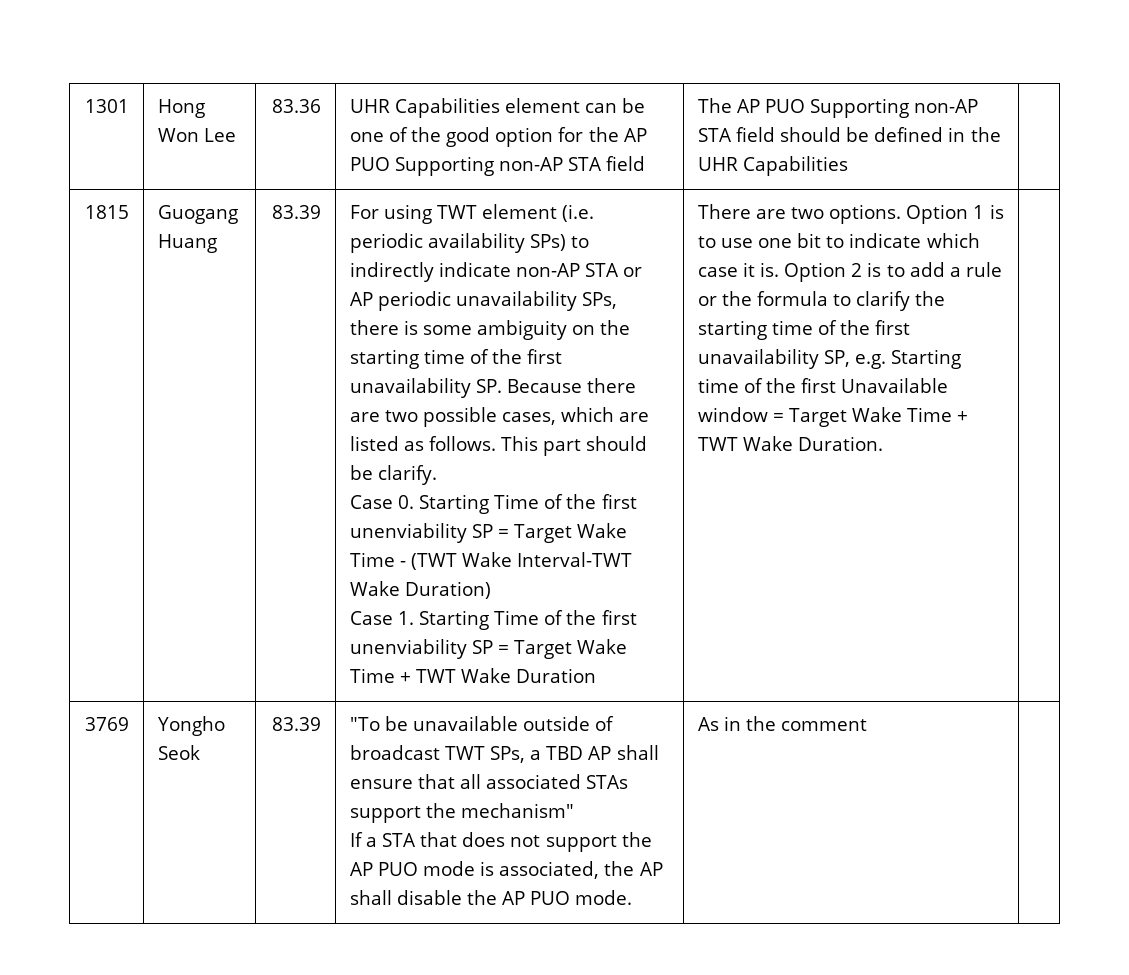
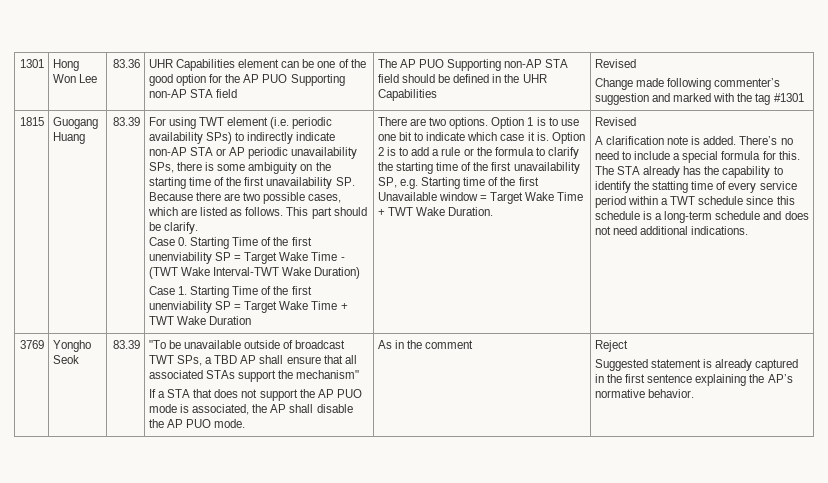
- The AP PUO Supporting non-AP STA field should be defined in the UHR Capabilities
+ The AP PUO Supporting non-AP STA field should be defined in the UHR Capabilities | Revised
+ Change made following commenter’s suggestion and marked with the tag #1301
- Option 2 is to add a rule or the formula to clarify the starting time of the first unavailability SP, e.g. Starting time of the first Unavailable window = Target Wake Time + TWT Wake Duration.
+ Option 2 is to add a rule or the formula to clarify the starting time of the first unavailability SP, e.g. Starting time of the first Unavailable window = Target Wake Time + TWT Wake Duration. | Revised
+ A clarification note is added. There’s no need to include a special formula for this. The STA already has the capability to identify the statting time of every service period within a TWT schedule since this schedule is a long-term schedule and does not need additional indications.
+ Reject
+ Suggested statement is already captured in the first sentence explaining the AP’s normative behavior.

